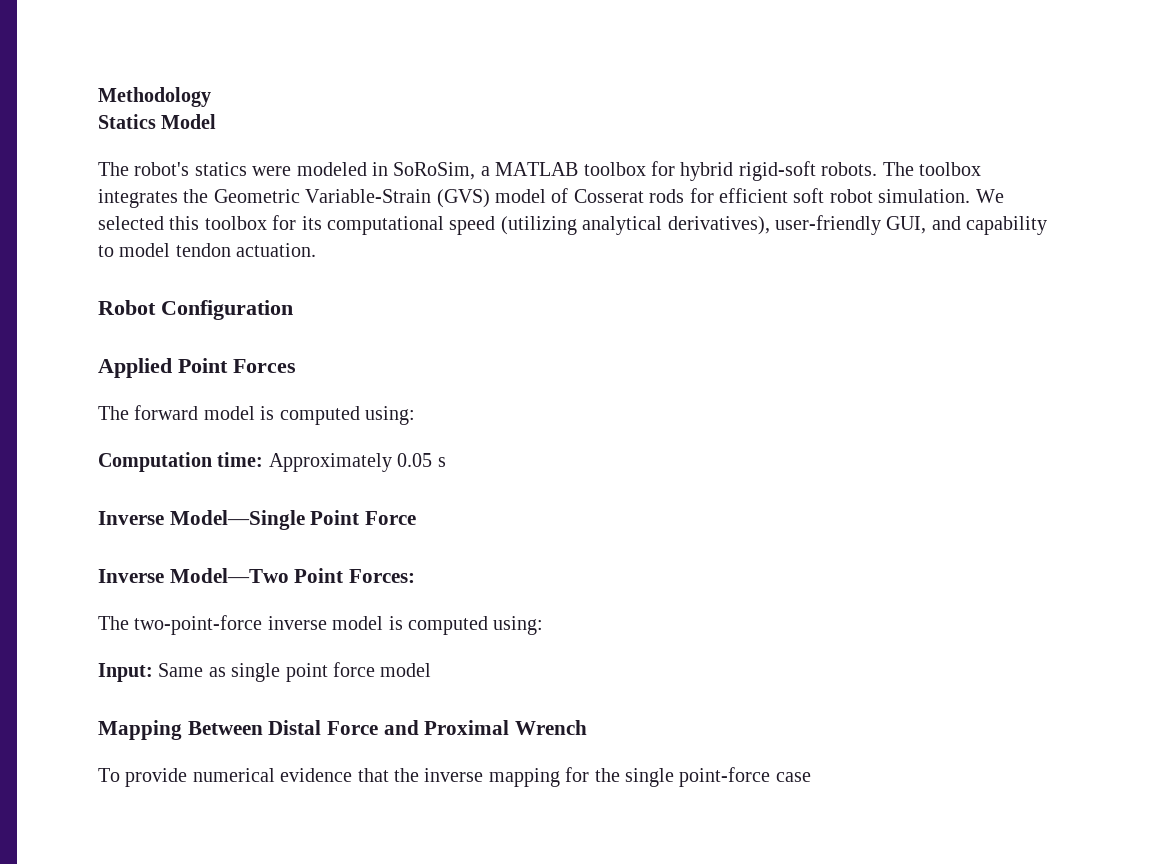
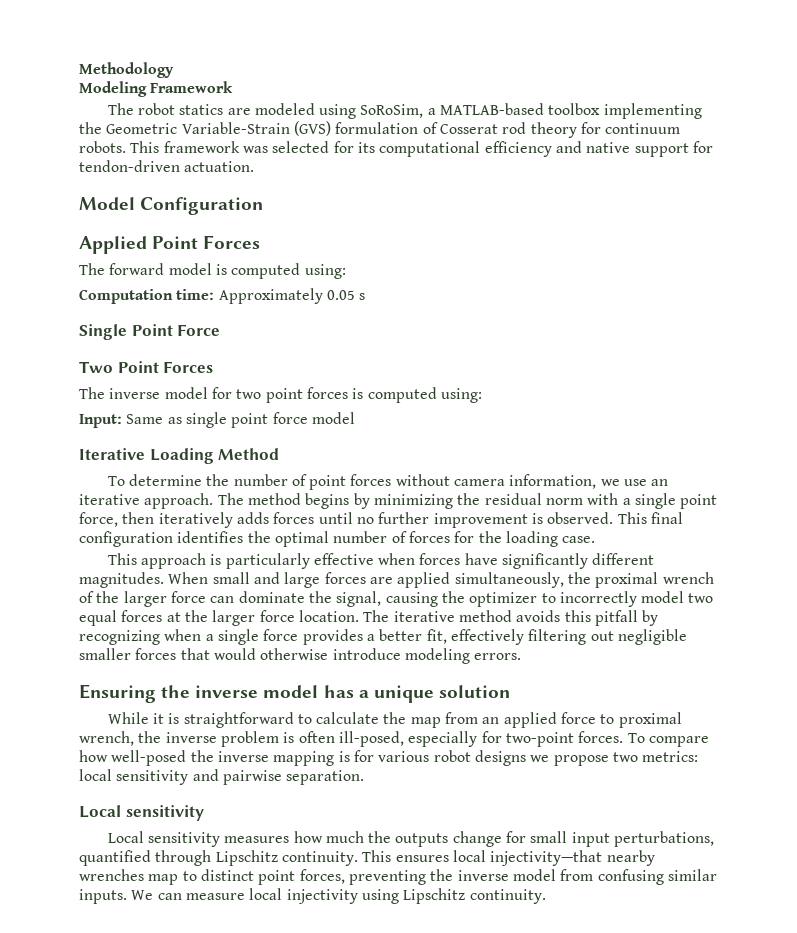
- Statics Model
- The robot's statics were modeled in SoRoSim, a MATLAB toolbox for hybrid rigid-soft robots. The toolbox integrates the Geometric Variable-Strain (GVS) model of Cosserat rods for efficient soft robot simulation. We selected this toolbox for its computational speed (utilizing analytical derivatives), user-friendly GUI, and capability to model tendon actuation.
+ Modeling Framework
+ The robot statics are modeled using SoRoSim, a MATLAB-based toolbox implementing the Geometric Variable-Strain (GVS) formulation of Cosserat rod theory for continuum robots. This framework was selected for its computational efficiency and native support for tendon-driven actuation.
- Robot Configuration
+ Model Configuration
- Inverse Model—Single Point Force
+ Single Point Force
- Inverse Model—Two Point Forces:
- The two-point-force inverse model is computed using:
+ Two Point Forces
+ The inverse model for two point forces is computed using:
- Mapping Between Distal Force and Proximal Wrench
- To provide numerical evidence that the inverse mapping for the single point-force case
+ Iterative Loading Method
+ To determine the number of point forces without camera information, we use an iterative approach. The method begins by minimizing the residual norm with a single point force, then iteratively adds forces until no further improvement is observed. This final configuration identifies the optimal number of forces for the loading case.
+ This approach is particularly effective when forces have significantly different magnitudes. When small and large forces are applied simultaneously, the proximal wrench of the larger force can dominate the signal, causing the optimizer to incorrectly model two equal forces at the larger force location. The iterative method avoids this pitfall by recognizing when a single force provides a better fit, effectively filtering out negligible smaller forces that would otherwise introduce modeling errors.
+ Ensuring the inverse model has a unique solution
+ While it is straightforward to calculate the map from an applied force to proximal wrench, the inverse problem is often ill-posed, especially for two-point forces. To compare how well-posed the inverse mapping is for various robot designs we propose two metrics: local sensitivity and pairwise separation.
+ Local sensitivity
+ Local sensitivity measures how much the outputs change for small input perturbations, quantified through Lipschitz continuity. This ensures local injectivity—that nearby wrenches map to distinct point forces, preventing the inverse model from confusing similar inputs. We can measure local injectivity using Lipschitz continuity.

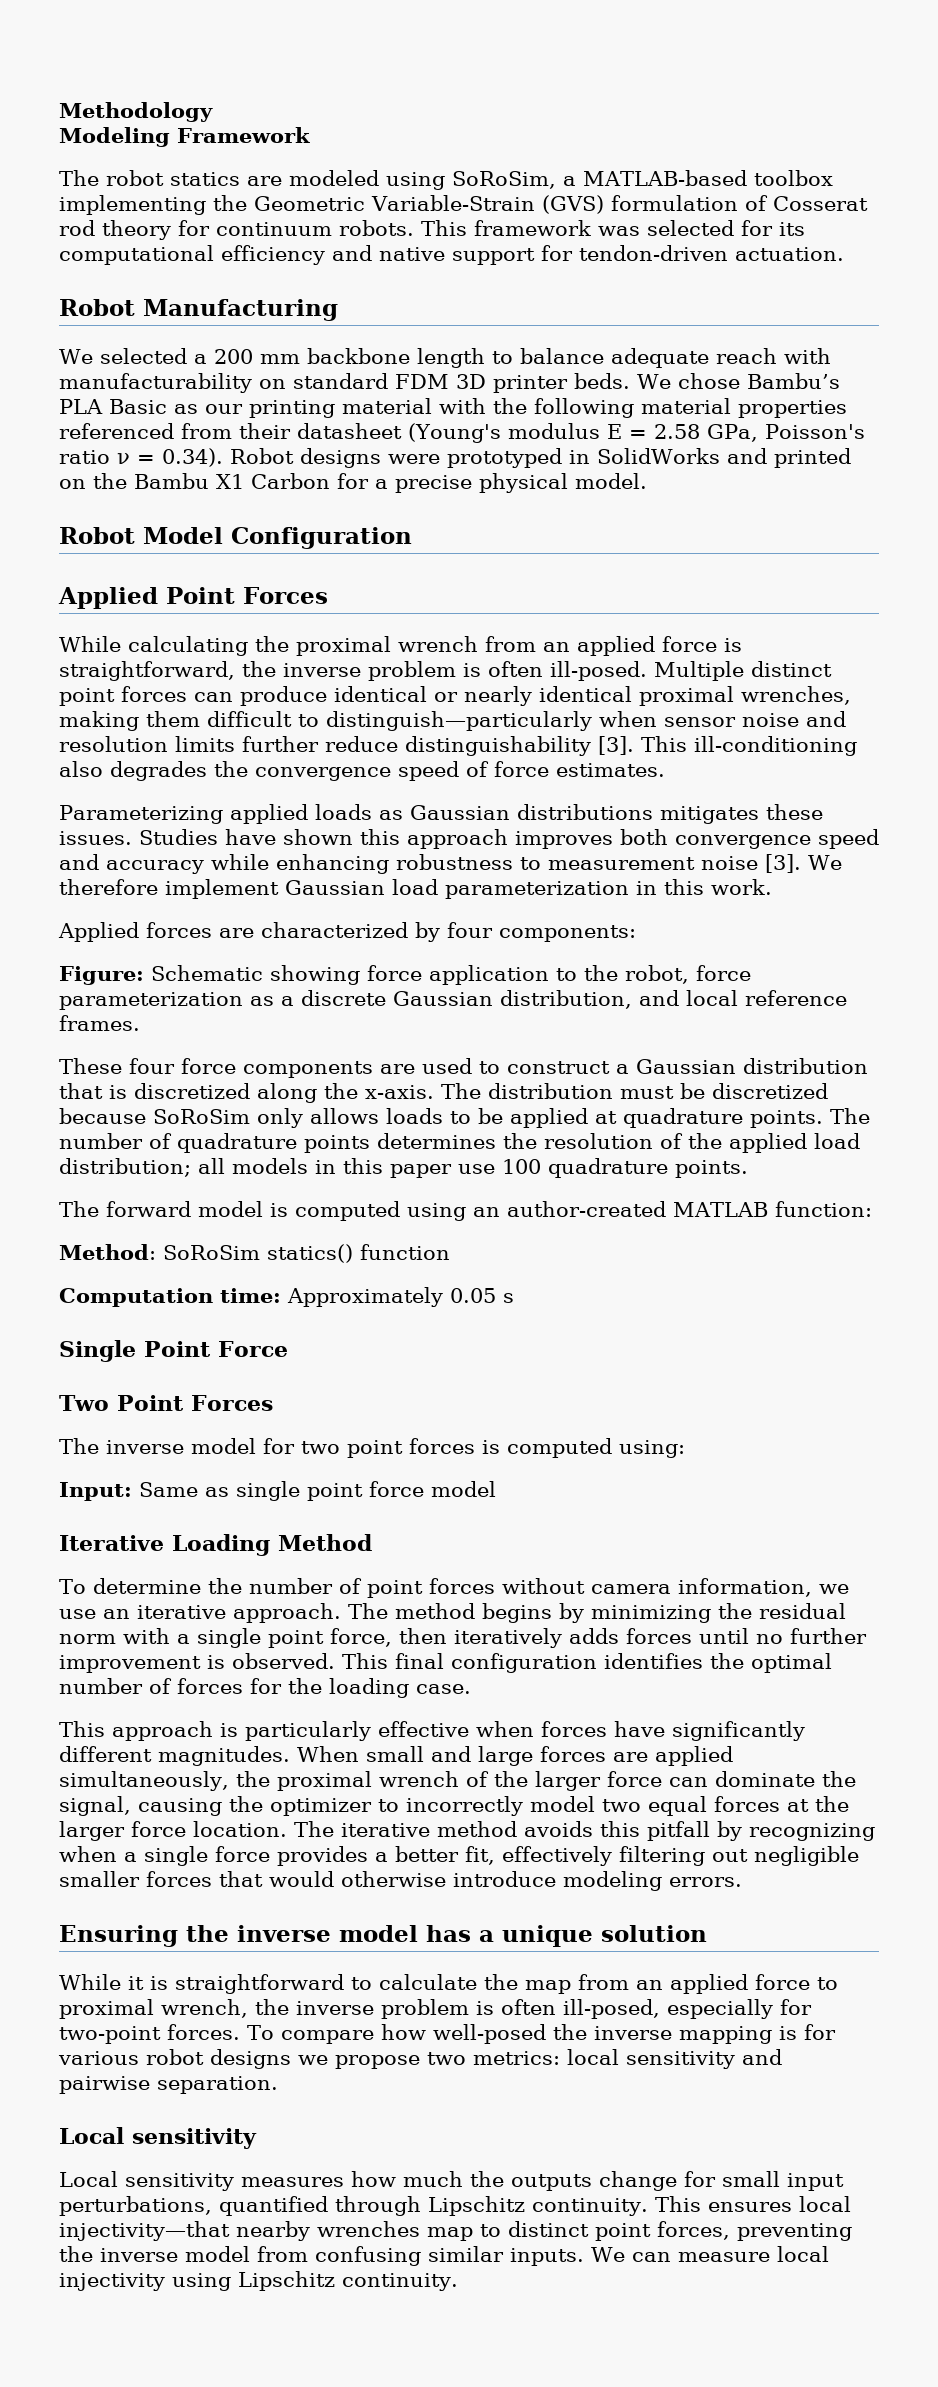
- Model Configuration
+ Robot Manufacturing
+ We selected a 200 mm backbone length to balance adequate reach with manufacturability on standard FDM 3D printer beds. We chose Bambu’s PLA Basic as our printing material with the following material properties referenced from their datasheet (Young's modulus E = 2.58 GPa, Poisson's ratio ν = 0.34). Robot designs were prototyped in SolidWorks and printed on the Bambu X1 Carbon for a precise physical model.
+ Robot Model Configuration
+ While calculating the proximal wrench from an applied force is straightforward, the inverse problem is often ill-posed. Multiple distinct point forces can produce identical or nearly identical proximal wrenches, making them difficult to distinguish—particularly when sensor noise and resolution limits further reduce distinguishability [3]. This ill-conditioning also degrades the convergence speed of force estimates.
+ Parameterizing applied loads as Gaussian distributions mitigates these issues. Studies have shown this approach improves both convergence speed and accuracy while enhancing robustness to measurement noise [3]. We therefore implement Gaussian load parameterization in this work.
+ Applied forces are characterized by four components:
+ Figure: Schematic showing force application to the robot, force parameterization as a discrete Gaussian distribution, and local reference frames.
+ These four force components are used to construct a Gaussian distribution that is discretized along the x-axis. The distribution must be discretized because SoRoSim only allows loads to be applied at quadrature points. The number of quadrature points determines the resolution of the applied load distribution; all models in this paper use 100 quadrature points.
- The forward model is computed using:
+ The forward model is computed using an author-created MATLAB function:
+ Method: SoRoSim statics() function

